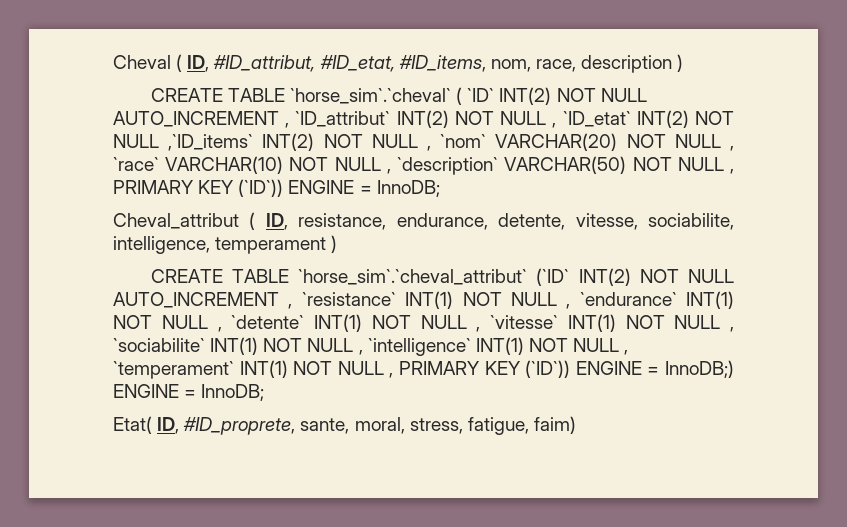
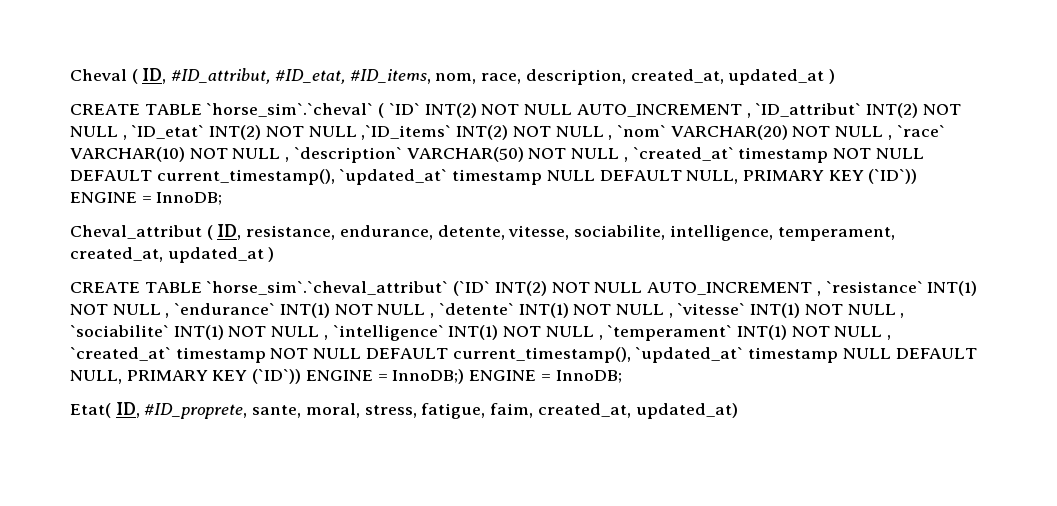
- Cheval ( ID, #ID_attribut, #ID_etat, #ID_items, nom, race, description )
+ Cheval ( ID, #ID_attribut, #ID_etat, #ID_items, nom, race, description, created_at, updated_at )
- CREATE TABLE `horse_sim`.`cheval` ( `ID` INT(2) NOT NULL AUTO_INCREMENT , `ID_attribut` INT(2) NOT NULL , `ID_etat` INT(2) NOT NULL ,`ID_items` INT(2) NOT NULL , `nom` VARCHAR(20) NOT NULL , `race` VARCHAR(10) NOT NULL , `description` VARCHAR(50) NOT NULL , PRIMARY KEY (`ID`)) ENGINE = InnoDB;
+ CREATE TABLE `horse_sim`.`cheval` ( `ID` INT(2) NOT NULL AUTO_INCREMENT , `ID_attribut` INT(2) NOT NULL , `ID_etat` INT(2) NOT NULL ,`ID_items` INT(2) NOT NULL , `nom` VARCHAR(20) NOT NULL , `race` VARCHAR(10) NOT NULL , `description` VARCHAR(50) NOT NULL , `created_at` timestamp NOT NULL DEFAULT current_timestamp(), `updated_at` timestamp NULL DEFAULT NULL, PRIMARY KEY (`ID`)) ENGINE = InnoDB;
- Cheval_attribut ( ID, resistance, endurance, detente, vitesse, sociabilite, intelligence, temperament )
+ Cheval_attribut ( ID, resistance, endurance, detente, vitesse, sociabilite, intelligence, temperament, created_at, updated_at )
- CREATE TABLE `horse_sim`.`cheval_attribut` (`ID` INT(2) NOT NULL AUTO_INCREMENT , `resistance` INT(1) NOT NULL , `endurance` INT(1) NOT NULL , `detente` INT(1) NOT NULL , `vitesse` INT(1) NOT NULL , `sociabilite` INT(1) NOT NULL , `intelligence` INT(1) NOT NULL , `temperament` INT(1) NOT NULL , PRIMARY KEY (`ID`)) ENGINE = InnoDB;) ENGINE = InnoDB;
+ CREATE TABLE `horse_sim`.`cheval_attribut` (`ID` INT(2) NOT NULL AUTO_INCREMENT , `resistance` INT(1) NOT NULL , `endurance` INT(1) NOT NULL , `detente` INT(1) NOT NULL , `vitesse` INT(1) NOT NULL , `sociabilite` INT(1) NOT NULL , `intelligence` INT(1) NOT NULL , `temperament` INT(1) NOT NULL , `created_at` timestamp NOT NULL DEFAULT current_timestamp(), `updated_at` timestamp NULL DEFAULT NULL, PRIMARY KEY (`ID`)) ENGINE = InnoDB;) ENGINE = InnoDB;
- Etat( ID, #ID_proprete, sante, moral, stress, fatigue, faim)
+ Etat( ID, #ID_proprete, sante, moral, stress, fatigue, faim, created_at, updated_at)

